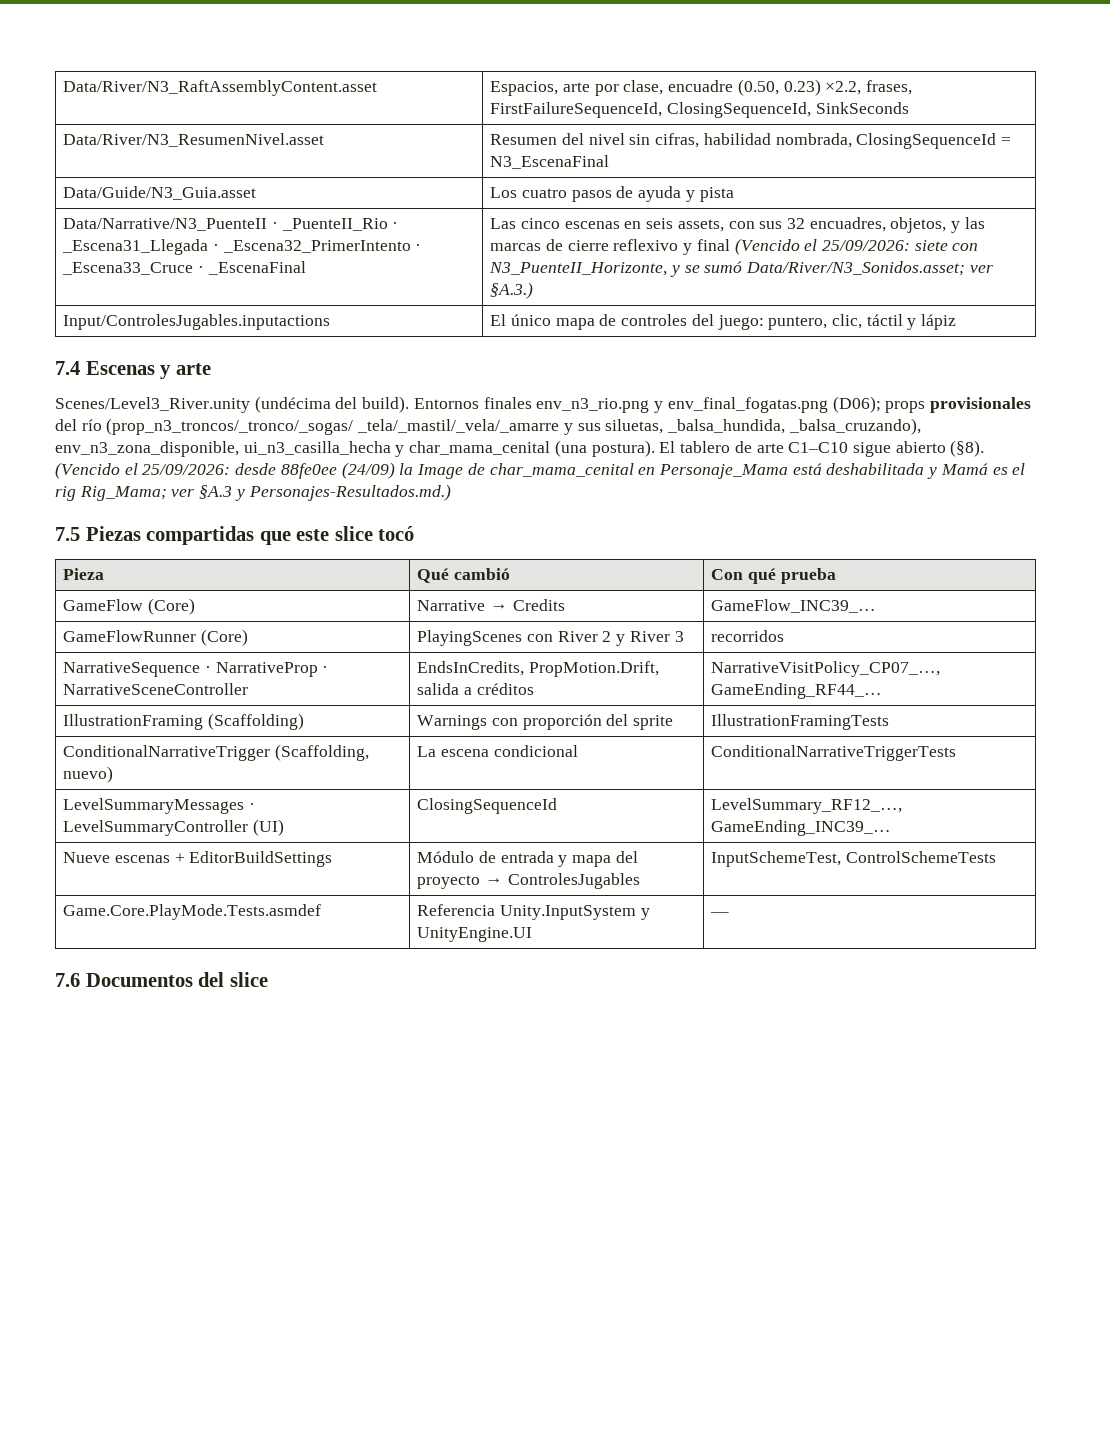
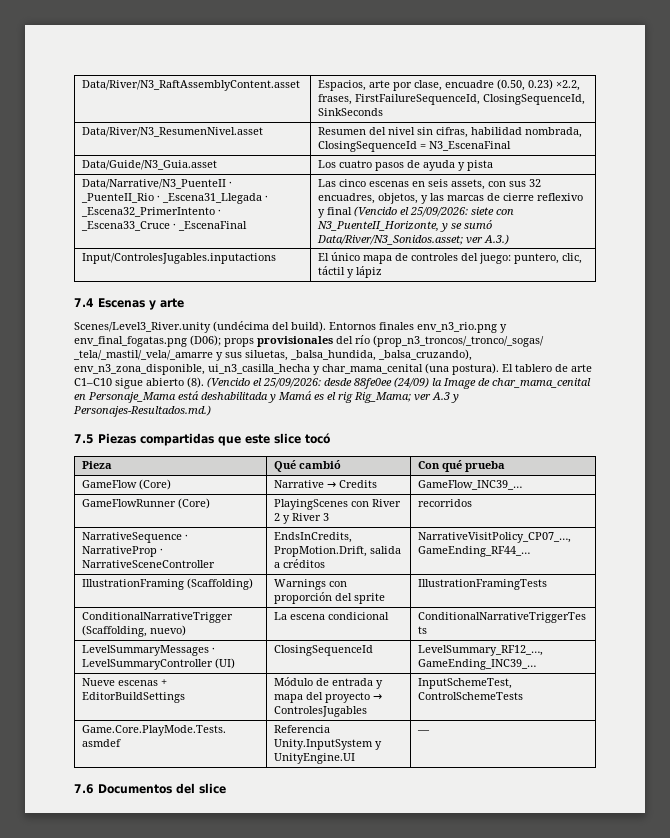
- Las cinco escenas en seis assets, con sus 32 encuadres, objetos, y las marcas de cierre reflexivo y final (Vencido el 25/09/2026: siete con N3_PuenteII_Horizonte, y se sumó Data/River/N3_Sonidos.asset; ver §A.3.)
+ Las cinco escenas en seis assets, con sus 32 encuadres, objetos, y las marcas de cierre reflexivo y final (Vencido el 25/09/2026: siete con N3_PuenteII_Horizonte, y se sumó Data/River/N3_Sonidos.asset; ver A.3.)
- El tablero de arte C1–C10 sigue abierto (§8).
+ El tablero de arte C1–C10 sigue abierto (8).
- (Vencido el 25/09/2026: desde 88fe0ee (24/09) la Image de char_mama_cenital en Personaje_Mama está deshabilitada y Mamá es el rig Rig_Mama; ver §A.3 y Personajes-Resultados.md.)
+ (Vencido el 25/09/2026: desde 88fe0ee (24/09) la Image de char_mama_cenital en Personaje_Mama está deshabilitada y Mamá es el rig Rig_Mama; ver A.3 y Personajes-Resultados.md.)

